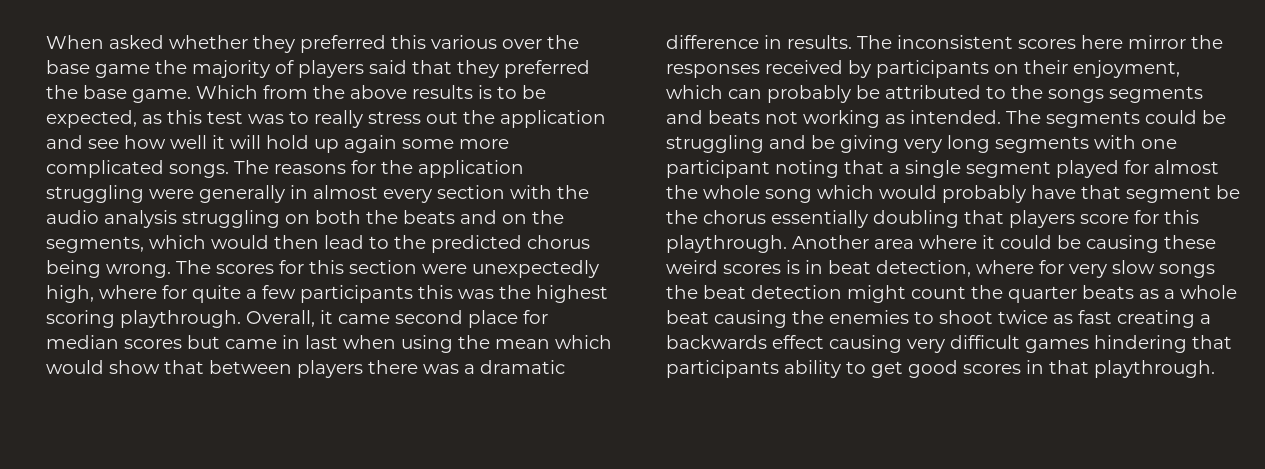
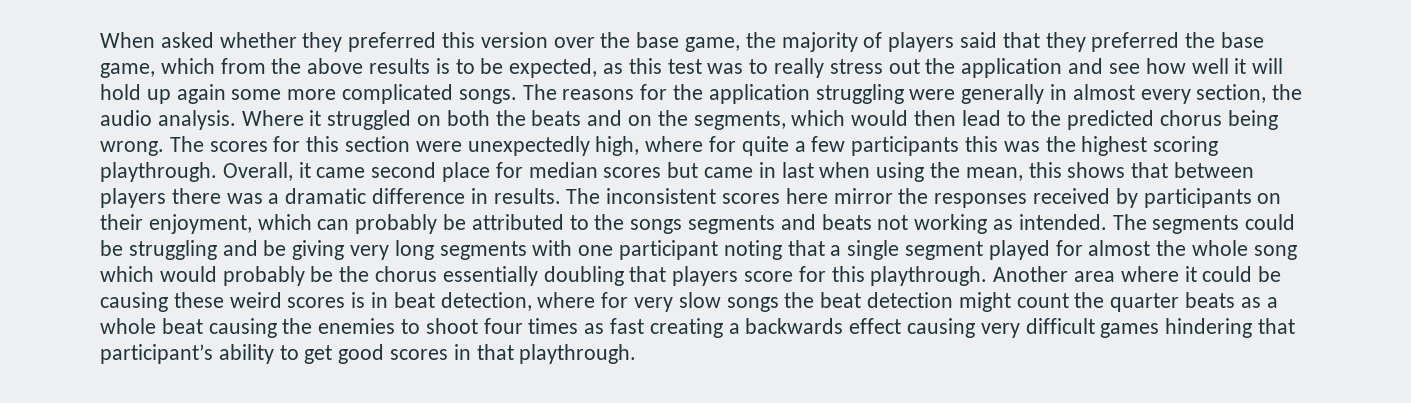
- When asked whether they preferred this various over the base game the majority of players said that they preferred the base game. Which from the above results is to be expected, as this test was to really stress out the application and see how well it will hold up again some more complicated songs.
+ When asked whether they preferred this version over the base game, the majority of players said that they preferred the base game, which from the above results is to be expected, as this test was to really stress out the application and see how well it will hold up again some more complicated songs.
- The reasons for the application struggling were generally in almost every section with the audio analysis struggling on both the beats and on the segments, which would then lead to the predicted chorus being wrong.
+ The reasons for the application struggling were generally in almost every section, the audio analysis. Where it struggled on both the beats and on the segments, which would then lead to the predicted chorus being wrong.
- Overall, it came second place for median scores but came in last when using the mean which would show that between players there was a dramatic difference in results.
+ Overall, it came second place for median scores but came in last when using the mean, this shows that between players there was a dramatic difference in results.
- The segments could be struggling and be giving very long segments with one participant noting that a single segment played for almost the whole song which would probably have that segment be the chorus essentially doubling that players score for this playthrough.
+ The segments could be struggling and be giving very long segments with one participant noting that a single segment played for almost the whole song which would probably be the chorus essentially doubling that players score for this playthrough.
- Another area where it could be causing these weird scores is in beat detection, where for very slow songs the beat detection might count the quarter beats as a whole beat causing the enemies to shoot twice as fast creating a backwards effect causing very difficult games hindering that participants ability to get good scores in that playthrough.
+ Another area where it could be causing these weird scores is in beat detection, where for very slow songs the beat detection might count the quarter beats as a whole beat causing the enemies to shoot four times as fast creating a backwards effect causing very difficult games hindering that participant’s ability to get good scores in that playthrough.

